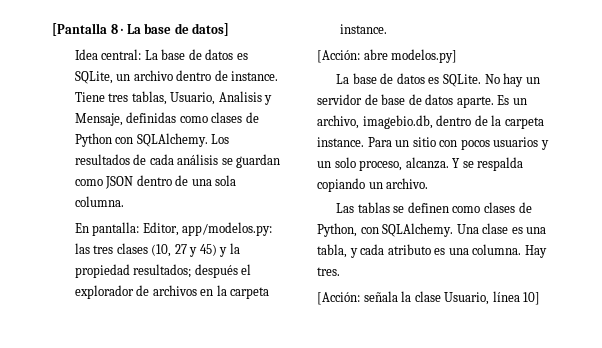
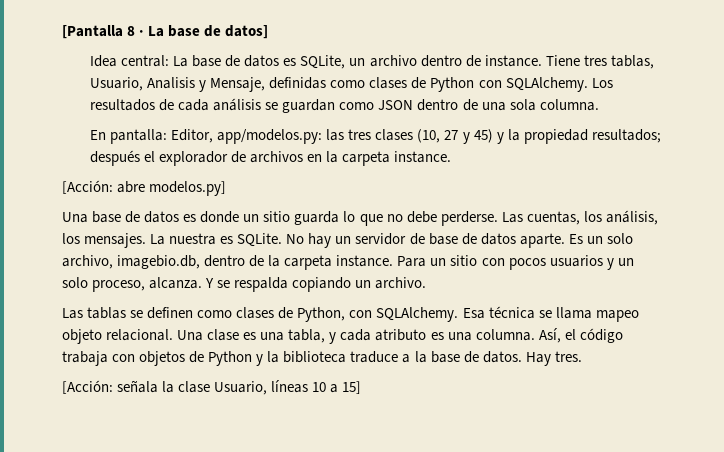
- La base de datos es SQLite.
+ Una base de datos es donde un sitio guarda lo que no debe perderse. Las cuentas, los análisis, los mensajes. La nuestra es SQLite.
- Es un archivo, imagebio.db, dentro de la carpeta instance.
+ Es un solo archivo, imagebio.db, dentro de la carpeta instance.
+ Esa técnica se llama mapeo objeto relacional.
+ Así, el código trabaja con objetos de Python y la biblioteca traduce a la base de datos.
- [Acción: señala la clase Usuario, línea 10]
+ [Acción: señala la clase Usuario, líneas 10 a 15]

